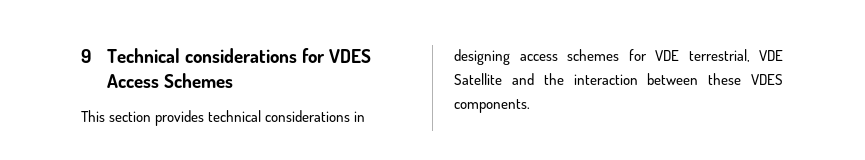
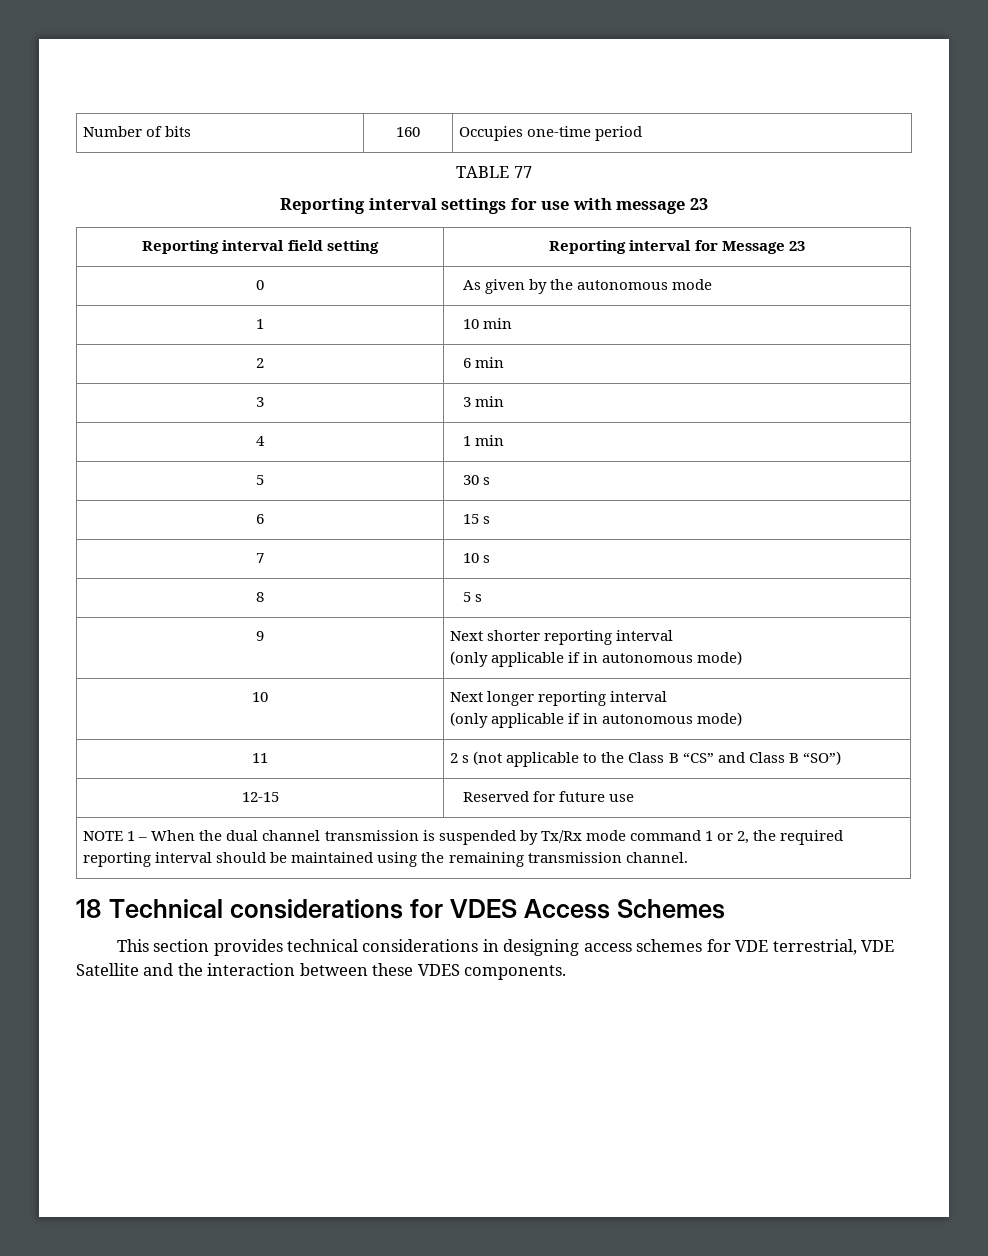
- 9 Technical considerations for VDES Access Schemes
+ Number of bits | 160 | Occupies one-time period
+ TABLE 77
+ Reporting interval settings for use with message 23
+ Reporting interval field setting | Reporting interval for Message 23
+ 0 | As given by the autonomous mode
+ 1 | 10 min
+ 2 | 6 min
+ 3 | 3 min
+ 4 | 1 min
+ 5 | 30 s
+ 6 | 15 s
+ 7 | 10 s
+ 8 | 5 s
+ 9 | Next shorter reporting interval
+ (only applicable if in autonomous mode)
+ 10 | Next longer reporting interval
+ (only applicable if in autonomous mode)
+ 11 | 2 s (not applicable to the Class B “CS” and Class B “SO”)
+ 12-15 | Reserved for future use
+ NOTE 1 – When the dual channel transmission is suspended by Tx/Rx mode command 1 or 2, the required reporting interval should be maintained using the remaining transmission channel.
+ 18 Technical considerations for VDES Access Schemes

